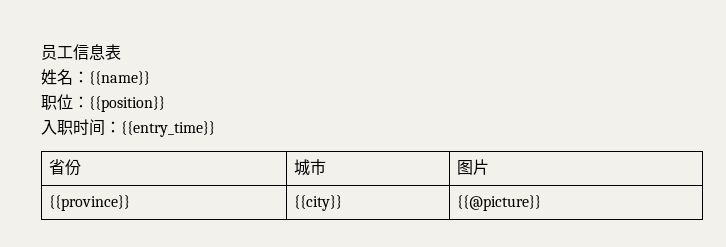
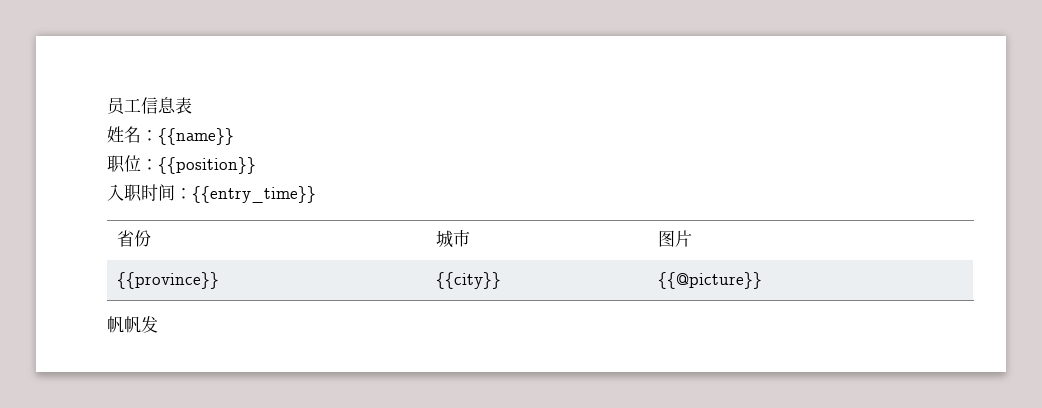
+ 帆帆发

